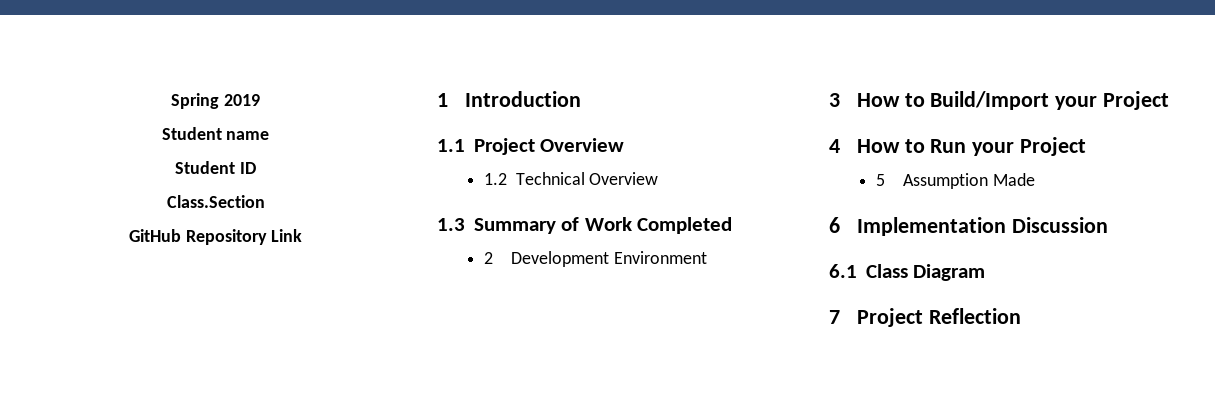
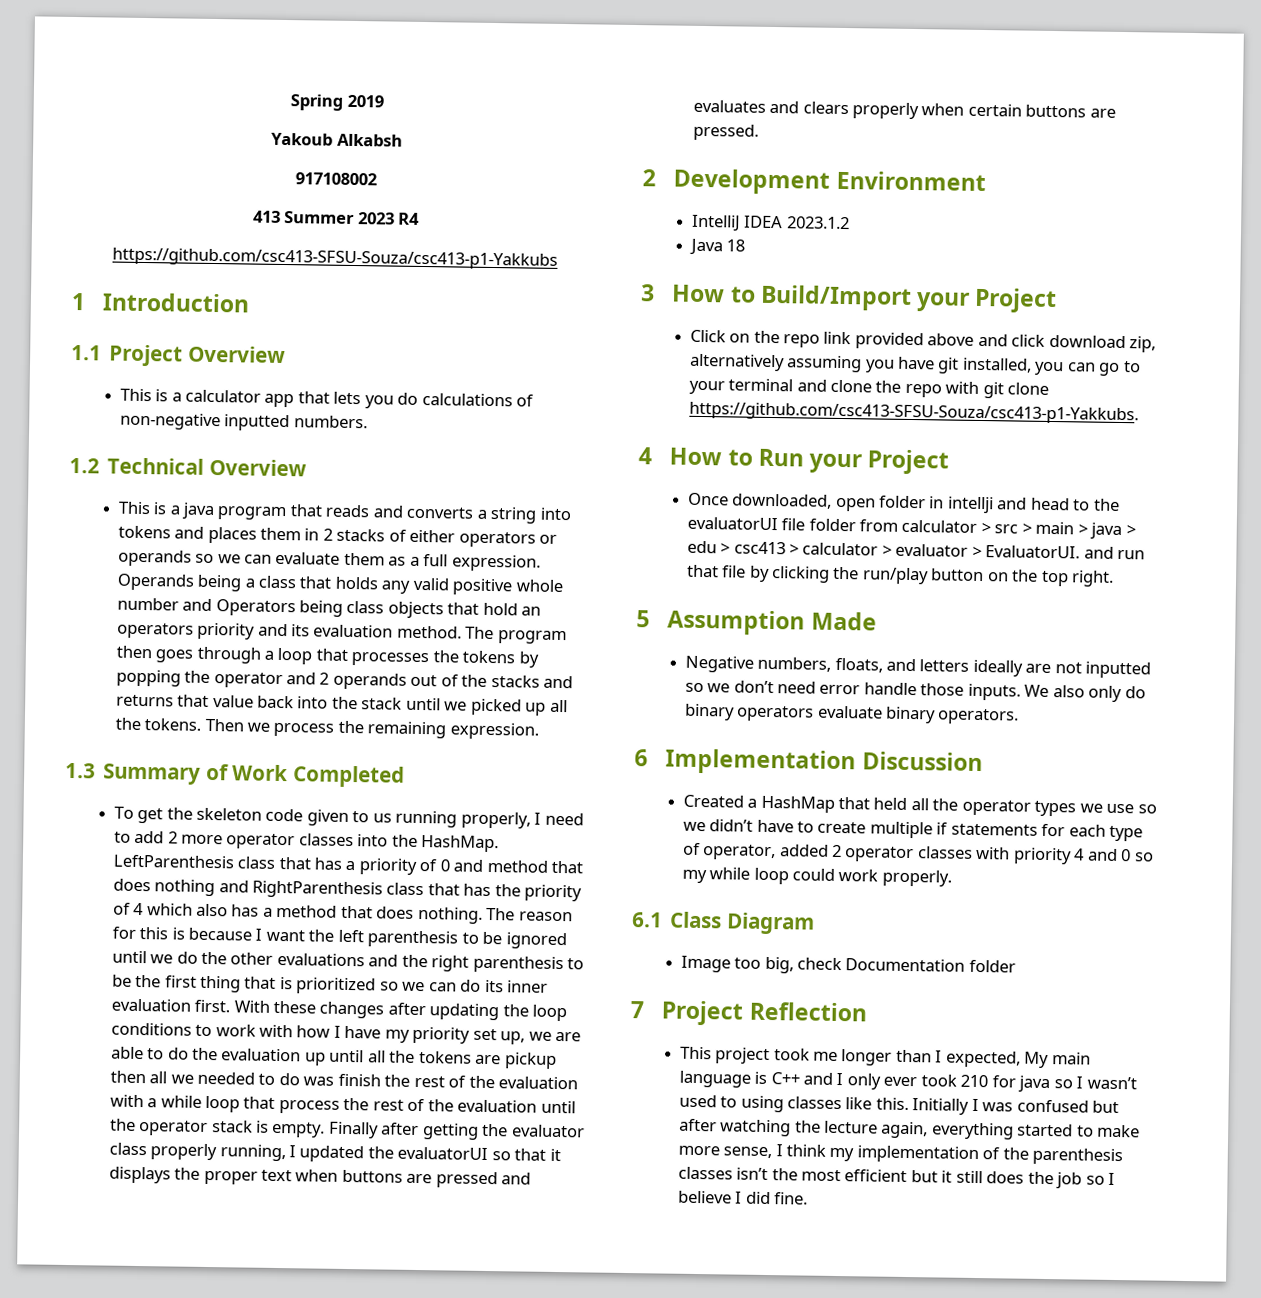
- Student name
- Student ID
- Class.Section
- GitHub Repository Link
+ Yakoub Alkabsh
+ 917108002
+ 413 Summer 2023 R4
+ https://github.com/csc413-SFSU-Souza/csc413-p1-Yakkubs
+ This is a calculator app that lets you do calculations of non-negative inputted numbers.
  1.2 Technical Overview
+ This is a java program that reads and converts a string into tokens and places them in 2 stacks of either operators or operands so we can evaluate them as a full expression. Operands being a class that holds any valid positive whole number and Operators being class objects that hold an operators priority and its evaluation method. The program then goes through a loop that processes the tokens by popping the operator and 2 operands out of the stacks and returns that value back into the stack until we picked up all the tokens. Then we process the remaining expression.
+ To get the skeleton code given to us running properly, I need to add 2 more operator classes into the HashMap. LeftParenthesis class that has a priority of 0 and method that does nothing and RightParenthesis class that has the priority of 4 which also has a method that does nothing. The reason for this is because I want the left parenthesis to be ignored until we do the other evaluations and the right parenthesis to be the first thing that is prioritized so we can do its inner evaluation first. With these changes after updating the loop conditions to work with how I have my priority set up, we are able to do the evaluation up until all the tokens are pickup then all we needed to do was finish the rest of the evaluation with a while loop that process the rest of the evaluation until the operator stack is empty. Finally after getting the evaluator class properly running, I updated the evaluatorUI so that it displays the proper text when buttons are pressed and evaluates and clears properly when certain buttons are pressed.
  2 Development Environment
+ IntelliJ IDEA 2023.1.2
+ Java 18
+ Click on the repo link provided above and click download zip, alternatively assuming you have git installed, you can go to your terminal and clone the repo with git clone https://github.com/csc413-SFSU-Souza/csc413-p1-Yakkubs.
+ Once downloaded, open folder in intellji and head to the evaluatorUI file folder from calculator > src > main > java > edu > csc413 > calculator > evaluator > EvaluatorUI. and run that file by clicking the run/play button on the top right.
  5 Assumption Made
+ Negative numbers, floats, and letters ideally are not inputted so we don’t need error handle those inputs. We also only do binary operators evaluate binary operators.
  6 Implementation Discussion
+ Created a HashMap that held all the operator types we use so we didn’t have to create multiple if statements for each type of operator, added 2 operator classes with priority 4 and 0 so my while loop could work properly.
  6.1 Class Diagram
+ Image too big, check Documentation folder
  7 Project Reflection
+ This project took me longer than I expected, My main language is C++ and I only ever took 210 for java so I wasn’t used to using classes like this. Initially I was confused but after watching the lecture again, everything started to make more sense, I think my implementation of the parenthesis classes isn’t the most efficient but it still does the job so I believe I did fine.

